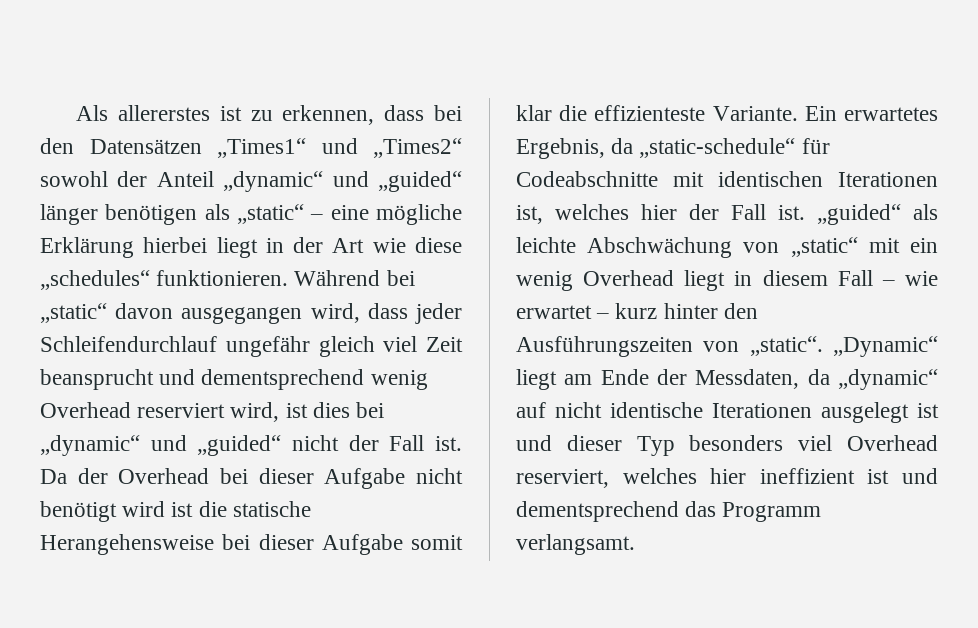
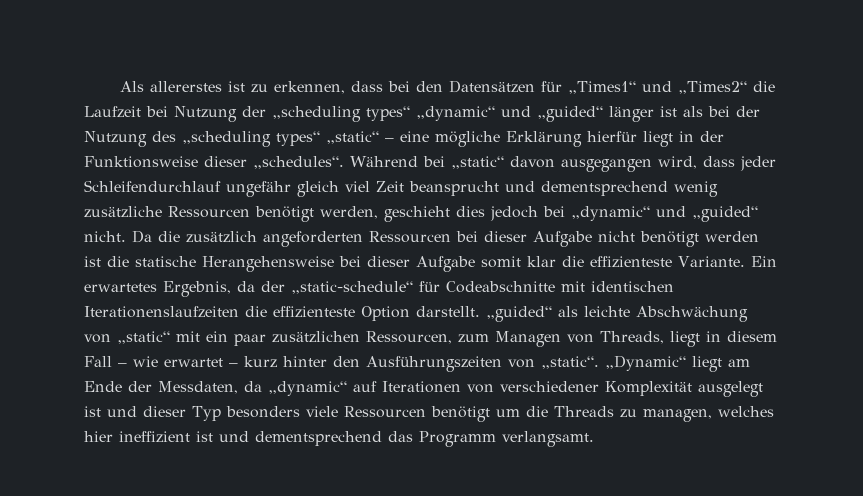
- Als allererstes ist zu erkennen, dass bei den Datensätzen „Times1“ und „Times2“ sowohl der Anteil „dynamic“ und „guided“ länger benötigen als „static“ – eine mögliche Erklärung hierbei liegt in der Art wie diese „schedules“ funktionieren.
+ Als allererstes ist zu erkennen, dass bei den Datensätzen für „Times1“ und „Times2“ die Laufzeit bei Nutzung der „scheduling types“ „dynamic“ und „guided“ länger ist als bei der Nutzung des „scheduling types“ „static“ – eine mögliche Erklärung hierfür liegt in der Funktionsweise dieser „schedules“.
- Während bei „static“ davon ausgegangen wird, dass jeder Schleifendurchlauf ungefähr gleich viel Zeit beansprucht und dementsprechend wenig Overhead reserviert wird, ist dies bei „dynamic“ und „guided“ nicht der Fall ist. Da der Overhead bei dieser Aufgabe nicht benötigt wird ist die statische Herangehensweise bei dieser Aufgabe somit klar die effizienteste Variante.
+ Während bei „static“ davon ausgegangen wird, dass jeder Schleifendurchlauf ungefähr gleich viel Zeit beansprucht und dementsprechend wenig zusätzliche Ressourcen benötigt werden, geschieht dies jedoch bei „dynamic“ und „guided“ nicht. Da die zusätzlich angeforderten Ressourcen bei dieser Aufgabe nicht benötigt werden ist die statische Herangehensweise bei dieser Aufgabe somit klar die effizienteste Variante.
- Ein erwartetes Ergebnis, da „static-schedule“ für Codeabschnitte mit identischen Iterationen ist, welches hier der Fall ist.
+ Ein erwartetes Ergebnis, da der „static-schedule“ für Codeabschnitte mit identischen Iterationenslaufzeiten die effizienteste Option darstellt.
- „guided“ als leichte Abschwächung von „static“ mit ein wenig Overhead liegt in diesem Fall – wie erwartet – kurz hinter den Ausführungszeiten von „static“.
+ „guided“ als leichte Abschwächung von „static“ mit ein paar zusätzlichen Ressourcen, zum Managen von Threads, liegt in diesem Fall – wie erwartet – kurz hinter den Ausführungszeiten von „static“.
- „Dynamic“ liegt am Ende der Messdaten, da „dynamic“ auf nicht identische Iterationen ausgelegt ist und dieser Typ besonders viel Overhead reserviert, welches hier ineffizient ist und dementsprechend das Programm verlangsamt.
+ „Dynamic“ liegt am Ende der Messdaten, da „dynamic“ auf Iterationen von verschiedener Komplexität ausgelegt ist und dieser Typ besonders viele Ressourcen benötigt um die Threads zu managen, welches hier ineffizient ist und dementsprechend das Programm verlangsamt.

